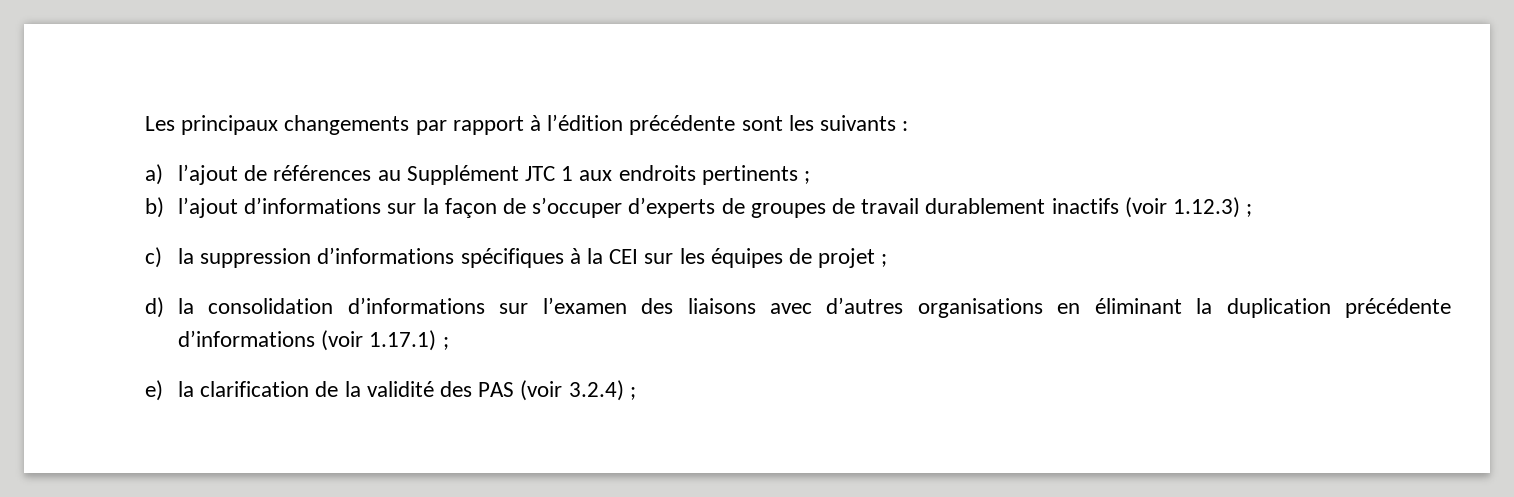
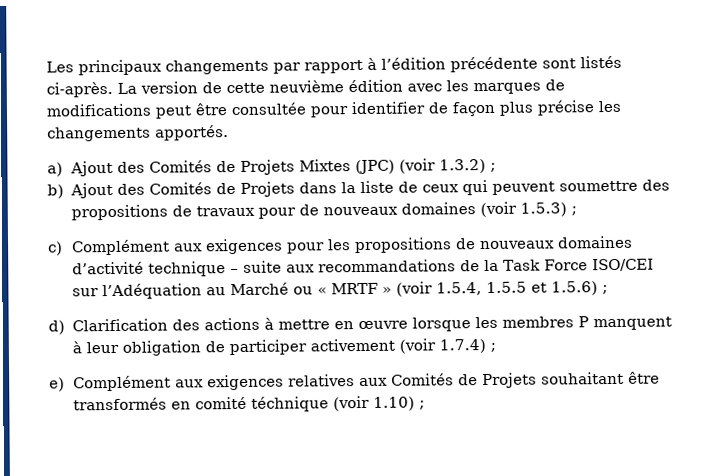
- Les principaux changements par rapport à l’édition précédente sont les suivants :
- a) l’ajout de références au Supplément JTC 1 aux endroits pertinents ;
- b) l’ajout d’informations sur la façon de s’occuper d’experts de groupes de travail durablement inactifs (voir 1.12.3) ;
- c) la suppression d’informations spécifiques à la CEI sur les équipes de projet ;
- d) la consolidation d’informations sur l’examen des liaisons avec d’autres organisations en éliminant la duplication précédente d’informations (voir 1.17.1) ;
- e) la clarification de la validité des PAS (voir 3.2.4) ;
+ Les principaux changements par rapport à l’édition précédente sont listés ci-après. La version de cette neuvième édition avec les marques de modifications peut être consultée pour identifier de façon plus précise les changements apportés.
+ a) Ajout des Comités de Projets Mixtes (JPC) (voir 1.3.2) ;
+ b) Ajout des Comités de Projets dans la liste de ceux qui peuvent soumettre des propositions de travaux pour de nouveaux domaines (voir 1.5.3) ;
+ c) Complément aux exigences pour les propositions de nouveaux domaines d’activité technique – suite aux recommandations de la Task Force ISO/CEI sur l’Adéquation au Marché ou « MRTF » (voir 1.5.4, 1.5.5 et 1.5.6) ;
+ d) Clarification des actions à mettre en œuvre lorsque les membres P manquent à leur obligation de participer activement (voir 1.7.4) ;
+ e) Complément aux exigences relatives aux Comités de Projets souhaitant être transformés en comité téchnique (voir 1.10) ;

